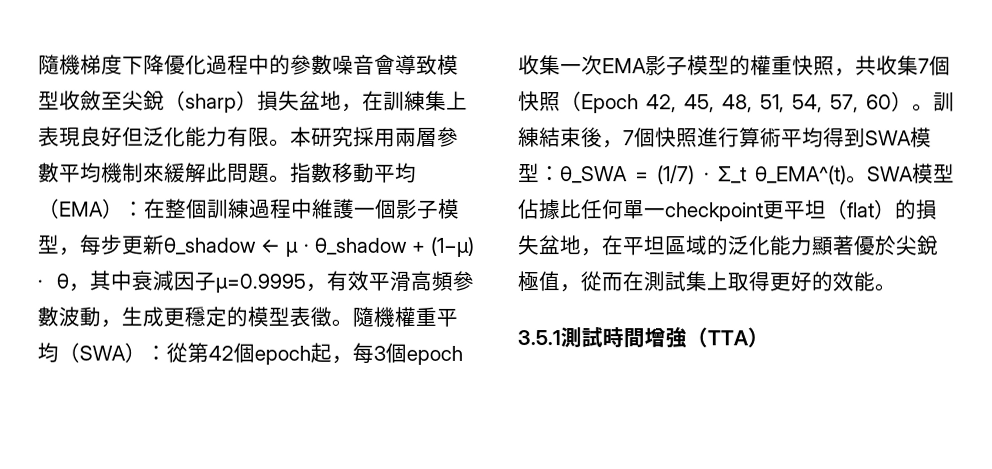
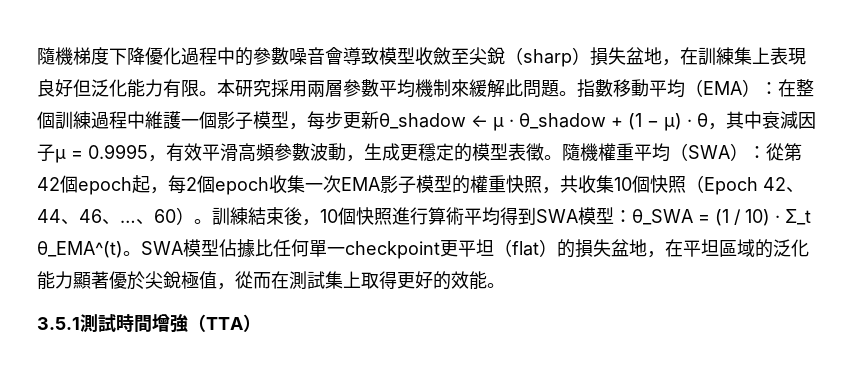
- 指數移動平均（EMA）：在整個訓練過程中維護一個影子模型，每步更新θ_shadow ← μ · θ_shadow + (1−μ) · θ，其中衰減因子μ=0.9995，有效平滑高頻參數波動，生成更穩定的模型表徵。
+ 指數移動平均（EMA）：在整個訓練過程中維護一個影子模型，每步更新θ_shadow ← μ · θ_shadow + (1 − μ) · θ，其中衰減因子μ = 0.9995，有效平滑高頻參數波動，生成更穩定的模型表徵。
- 隨機權重平均（SWA）：從第42個epoch起，每3個epoch收集一次EMA影子模型的權重快照，共收集7個快照（Epoch 42, 45, 48, 51, 54, 57, 60）。
+ 隨機權重平均（SWA）：從第42個epoch起，每2個epoch收集一次EMA影子模型的權重快照，共收集10個快照（Epoch 42、44、46、…、60）。
- 訓練結束後，7個快照進行算術平均得到SWA模型：θ_SWA = (1/7) · Σ_t θ_EMA^(t)。
+ 訓練結束後，10個快照進行算術平均得到SWA模型：θ_SWA = (1 / 10) · Σ_t θ_EMA^(t)。

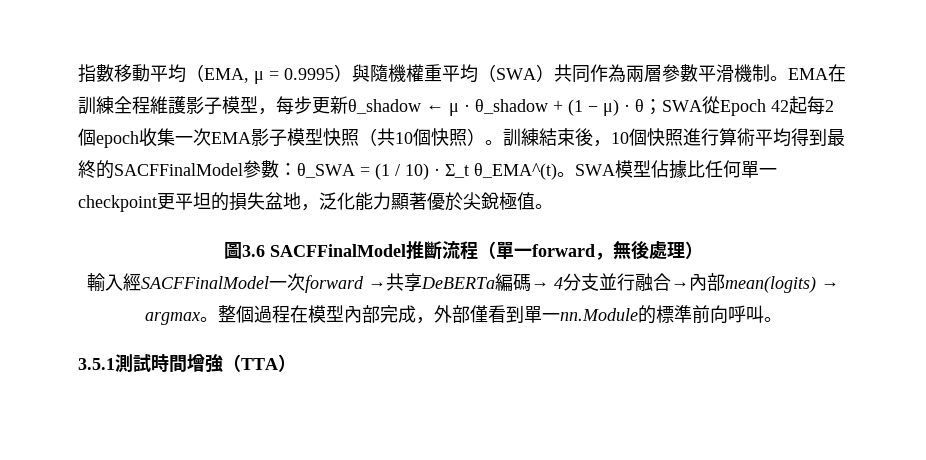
- 隨機梯度下降優化過程中的參數噪音會導致模型收斂至尖銳（sharp）損失盆地，在訓練集上表現良好但泛化能力有限。本研究採用兩層參數平均機制來緩解此問題。指數移動平均（EMA）：在整個訓練過程中維護一個影子模型，每步更新θ_shadow ← μ · θ_shadow + (1 − μ) · θ，其中衰減因子μ = 0.9995，有效平滑高頻參數波動，生成更穩定的模型表徵。隨機權重平均（SWA）：從第42個epoch起，每2個epoch收集一次EMA影子模型的權重快照，共收集10個快照（Epoch 42、44、46、…、60）。
+ 指數移動平均（EMA, μ = 0.9995）與隨機權重平均（SWA）共同作為兩層參數平滑機制。EMA在訓練全程維護影子模型，每步更新θ_shadow ← μ · θ_shadow + (1 − μ) · θ；SWA從Epoch 42起每2個epoch收集一次EMA影子模型快照（共10個快照）。
- 訓練結束後，10個快照進行算術平均得到SWA模型：θ_SWA = (1 / 10) · Σ_t θ_EMA^(t)。
+ 訓練結束後，10個快照進行算術平均得到最終的SACFFinalModel參數：θ_SWA = (1 / 10) · Σ_t θ_EMA^(t)。
- SWA模型佔據比任何單一checkpoint更平坦（flat）的損失盆地，在平坦區域的泛化能力顯著優於尖銳極值，從而在測試集上取得更好的效能。
+ SWA模型佔據比任何單一checkpoint更平坦的損失盆地，泛化能力顯著優於尖銳極值。
+ 圖3.6 SACFFinalModel推斷流程（單一forward，無後處理）
+ 輸入經SACFFinalModel一次forward →共享DeBERTa編碼→ 4分支並行融合→內部mean(logits) → argmax。整個過程在模型內部完成，外部僅看到單一nn.Module的標準前向呼叫。

